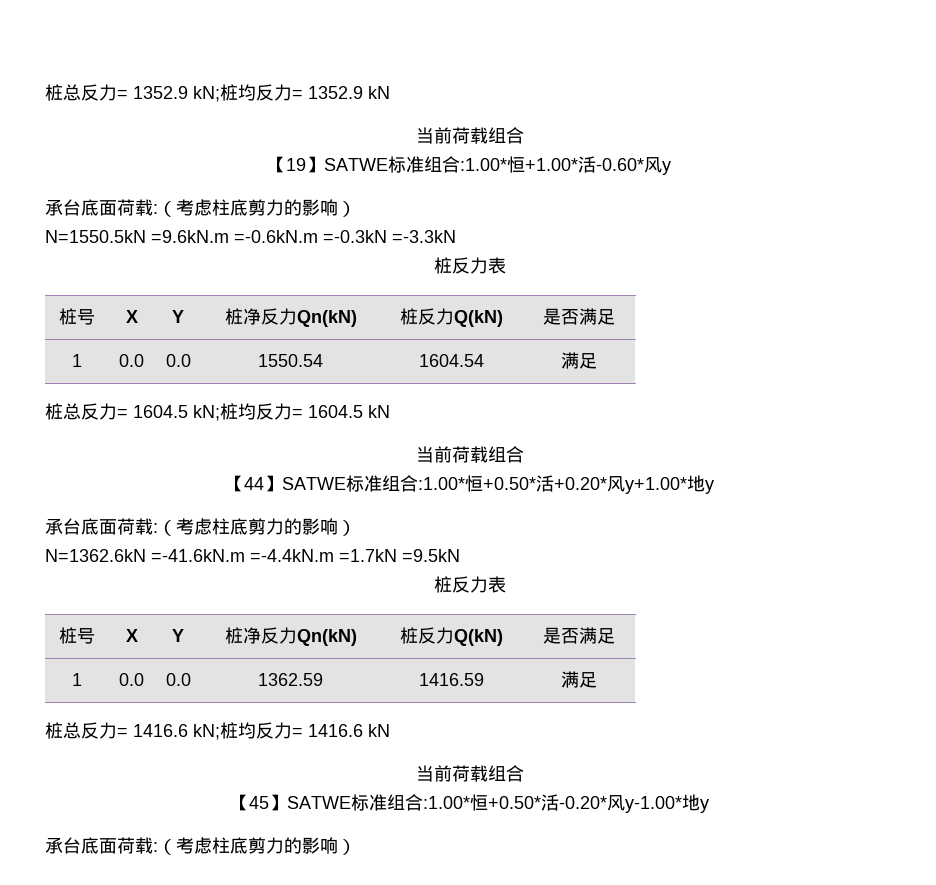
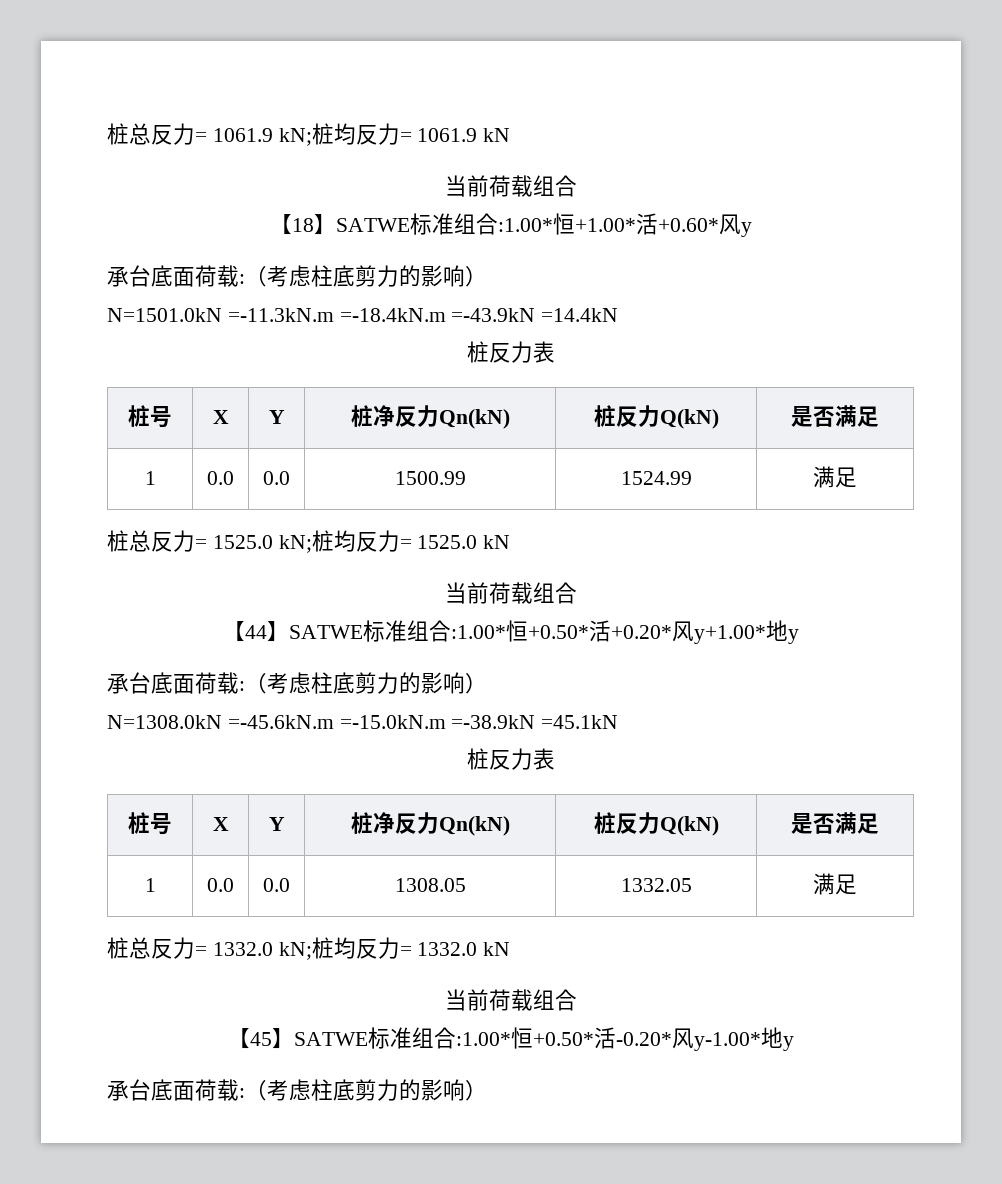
- 桩总反力= 1352.9 kN;桩均反力= 1352.9 kN
+ 桩总反力= 1061.9 kN;桩均反力= 1061.9 kN
  当前荷载组合
- 【19】SATWE标准组合:1.00*恒+1.00*活-0.60*风y
+ 【18】SATWE标准组合:1.00*恒+1.00*活+0.60*风y
- N=1550.5kN =9.6kN.m =-0.6kN.m =-0.3kN =-3.3kN
+ N=1501.0kN =-11.3kN.m =-18.4kN.m =-43.9kN =14.4kN
- 1 | 0.0 | 0.0 | 1550.54 | 1604.54 | 满足
- 桩总反力= 1604.5 kN;桩均反力= 1604.5 kN
+ 1 | 0.0 | 0.0 | 1500.99 | 1524.99 | 满足
+ 桩总反力= 1525.0 kN;桩均反力= 1525.0 kN
- N=1362.6kN =-41.6kN.m =-4.4kN.m =1.7kN =9.5kN
+ N=1308.0kN =-45.6kN.m =-15.0kN.m =-38.9kN =45.1kN
- 1 | 0.0 | 0.0 | 1362.59 | 1416.59 | 满足
- 桩总反力= 1416.6 kN;桩均反力= 1416.6 kN
+ 1 | 0.0 | 0.0 | 1308.05 | 1332.05 | 满足
+ 桩总反力= 1332.0 kN;桩均反力= 1332.0 kN

